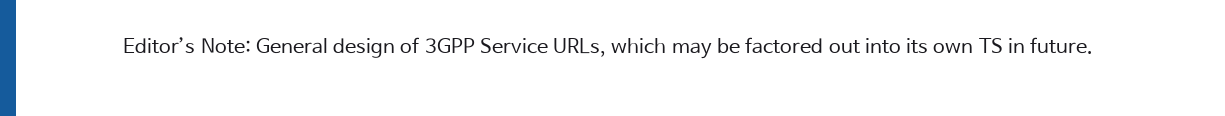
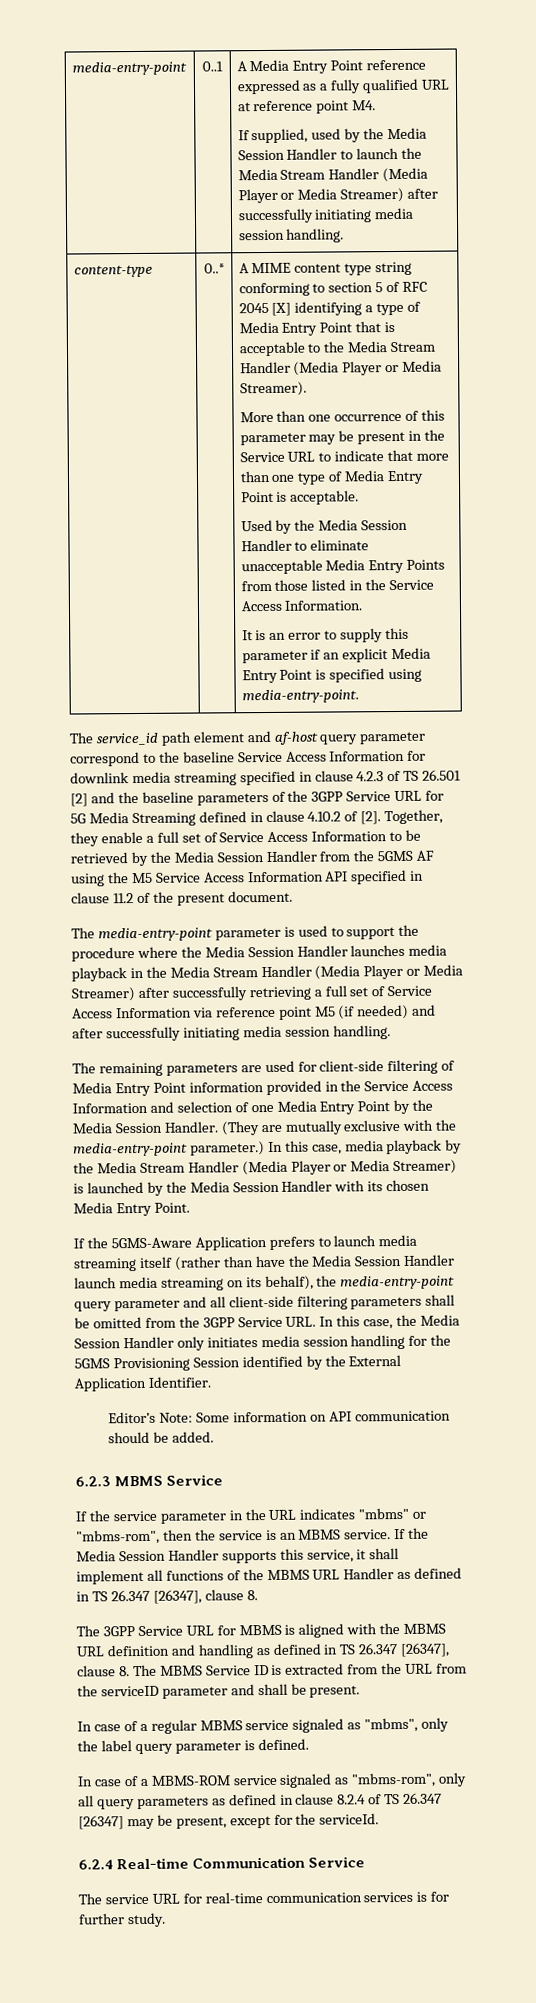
- Editor’s Note: General design of 3GPP Service URLs, which may be factored out into its own TS in future.
+ media-entry-point | 0..1 | A Media Entry Point reference expressed as a fully qualified URL at reference point M4.
+ If supplied, used by the Media Session Handler to launch the Media Stream Handler (Media Player or Media Streamer) after successfully initiating media session handling.
+ content-type | 0..* | A MIME content type string conforming to section 5 of RFC 2045 [X] identifying a type of Media Entry Point that is acceptable to the Media Stream Handler (Media Player or Media Streamer).
+ More than one occurrence of this parameter may be present in the Service URL to indicate that more than one type of Media Entry Point is acceptable.
+ Used by the Media Session Handler to eliminate unacceptable Media Entry Points from those listed in the Service Access Information.
+ It is an error to supply this parameter if an explicit Media Entry Point is specified using media-entry-point.
+ The service_id path element and af-host query parameter correspond to the baseline Service Access Information for downlink media streaming specified in clause 4.2.3 of TS 26.501 [2] and the baseline parameters of the 3GPP Service URL for 5G Media Streaming defined in clause 4.10.2 of [2]. Together, they enable a full set of Service Access Information to be retrieved by the Media Session Handler from the 5GMS AF using the M5 Service Access Information API specified in clause 11.2 of the present document.
+ The media-entry-point parameter is used to support the procedure where the Media Session Handler launches media playback in the Media Stream Handler (Media Player or Media Streamer) after successfully retrieving a full set of Service Access Information via reference point M5 (if needed) and after successfully initiating media session handling.
+ The remaining parameters are used for client-side filtering of Media Entry Point information provided in the Service Access Information and selection of one Media Entry Point by the Media Session Handler. (They are mutually exclusive with the media-entry-point parameter.) In this case, media playback by the Media Stream Handler (Media Player or Media Streamer) is launched by the Media Session Handler with its chosen Media Entry Point.
+ If the 5GMS-Aware Application prefers to launch media streaming itself (rather than have the Media Session Handler launch media streaming on its behalf), the media-entry-point query parameter and all client-side filtering parameters shall be omitted from the 3GPP Service URL. In this case, the Media Session Handler only initiates media session handling for the 5GMS Provisioning Session identified by the External Application Identifier.
+ Editor’s Note: Some information on API communication should be added.
+ 6.2.3 MBMS Service
+ If the service parameter in the URL indicates "mbms" or "mbms-rom", then the service is an MBMS service. If the Media Session Handler supports this service, it shall implement all functions of the MBMS URL Handler as defined in TS 26.347 [26347], clause 8.
+ The 3GPP Service URL for MBMS is aligned with the MBMS URL definition and handling as defined in TS 26.347 [26347], clause 8. The MBMS Service ID is extracted from the URL from the serviceID parameter and shall be present.
+ In case of a regular MBMS service signaled as "mbms", only the label query parameter is defined.
+ In case of a MBMS-ROM service signaled as "mbms-rom", only all query parameters as defined in clause 8.2.4 of TS 26.347 [26347] may be present, except for the serviceId.
+ 6.2.4 Real-time Communication Service
+ The service URL for real-time communication services is for further study.

